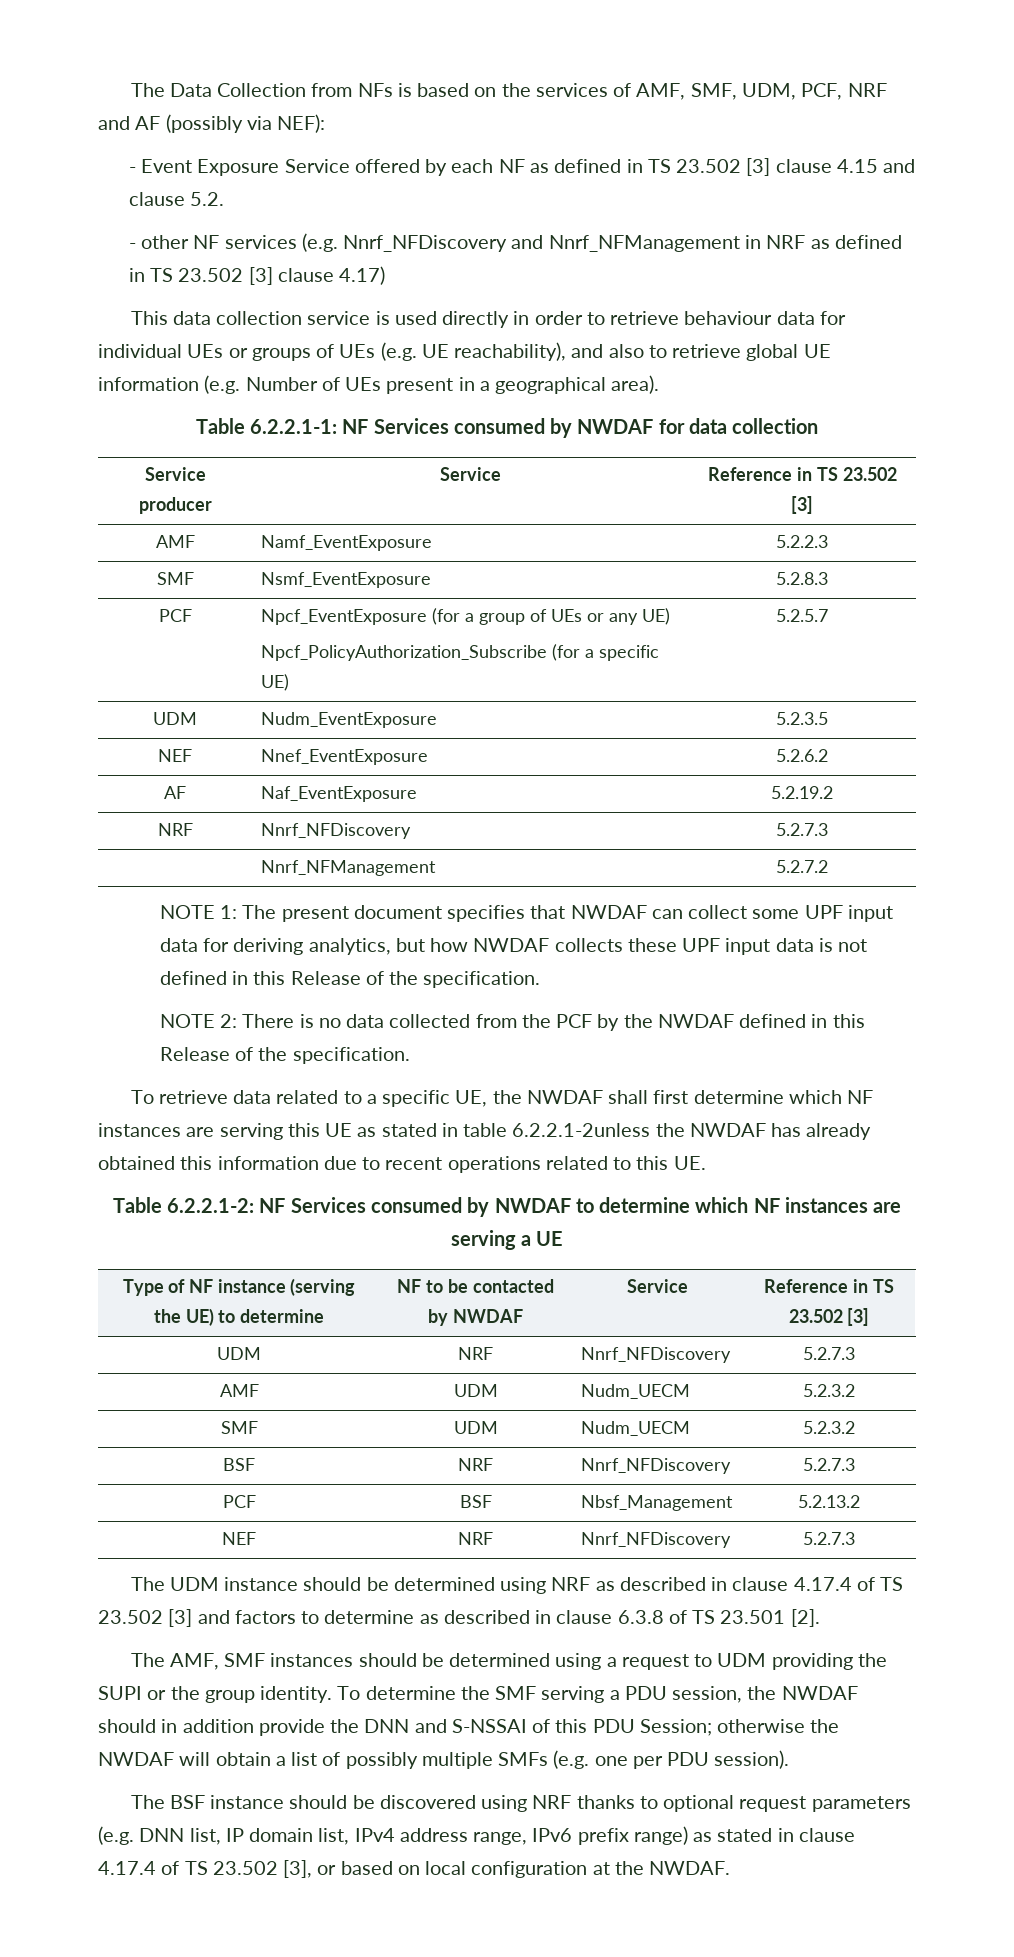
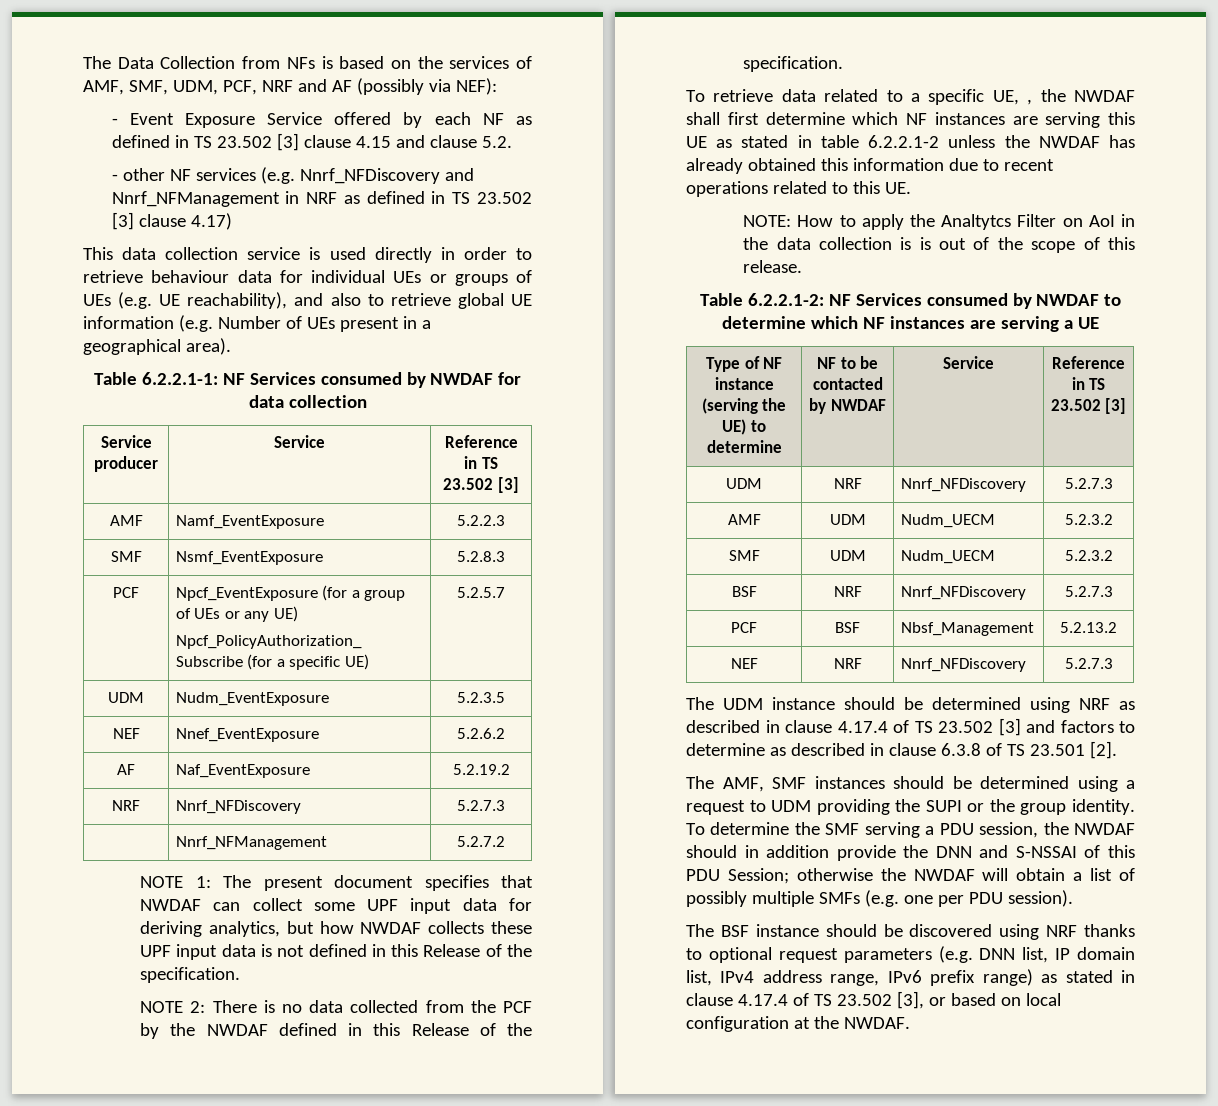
- To retrieve data related to a specific UE, the NWDAF shall first determine which NF instances are serving this UE as stated in table 6.2.2.1-2unless the NWDAF has already obtained this information due to recent operations related to this UE.
+ To retrieve data related to a specific UE, , the NWDAF shall first determine which NF instances are serving this UE as stated in table 6.2.2.1-2 unless the NWDAF has already obtained this information due to recent operations related to this UE.
+ NOTE: How to apply the Analtytcs Filter on AoI in the data collection is is out of the scope of this release.

